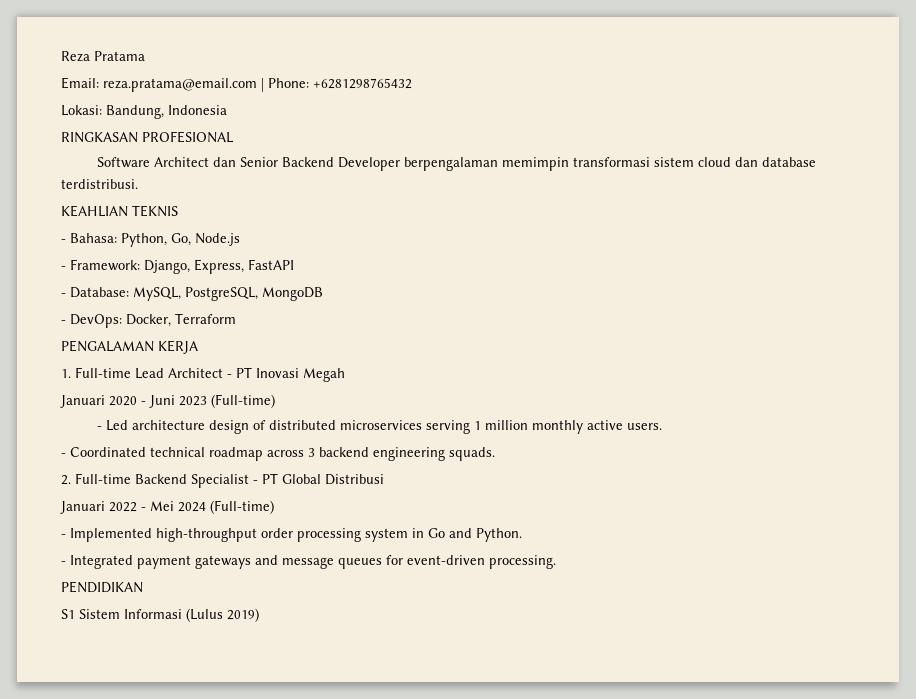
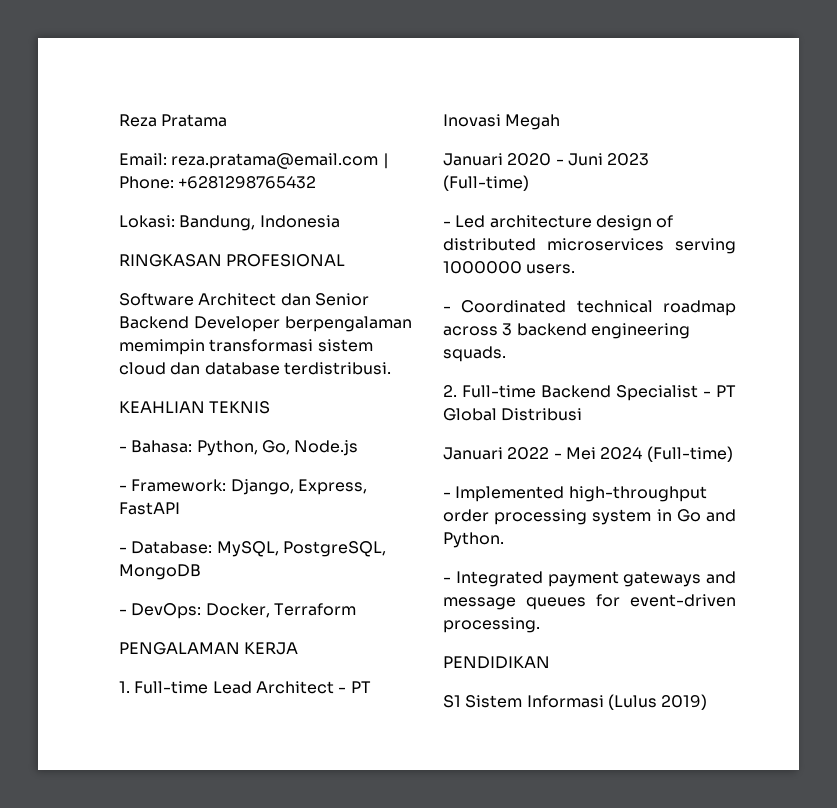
- - Led architecture design of distributed microservices serving 1 million monthly active users.
+ - Led architecture design of distributed microservices serving 1000000 users.

